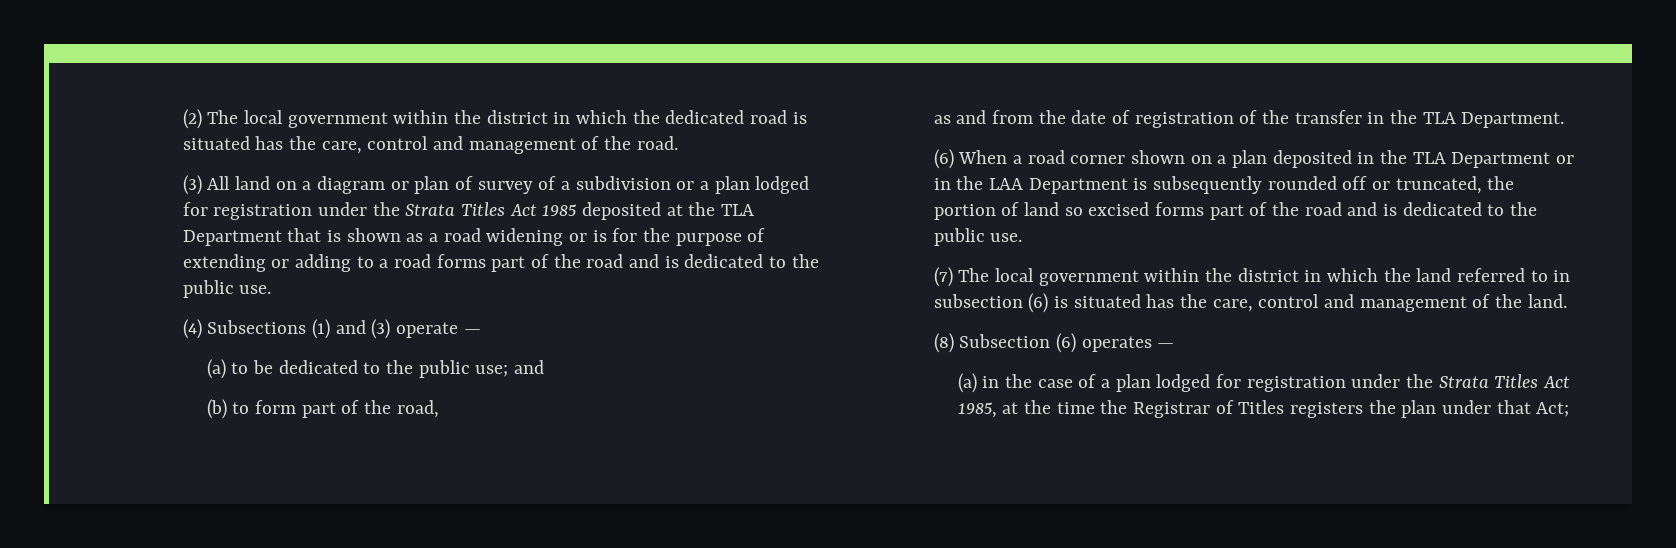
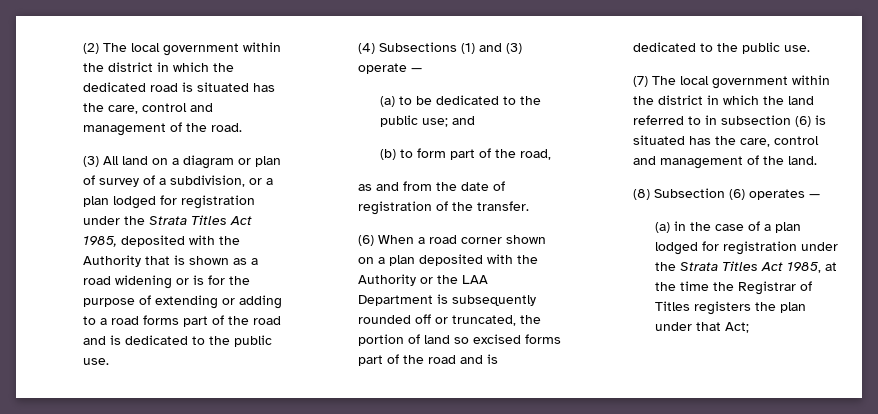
- (3) All land on a diagram or plan of survey of a subdivision or a plan lodged for registration under the Strata Titles Act 1985 deposited at the TLA Department that is shown as a road widening or is for the purpose of extending or adding to a road forms part of the road and is dedicated to the public use.
+ (3) All land on a diagram or plan of survey of a subdivision, or a plan lodged for registration under the Strata Titles Act 1985, deposited with the Authority that is shown as a road widening or is for the purpose of extending or adding to a road forms part of the road and is dedicated to the public use.
- as and from the date of registration of the transfer in the TLA Department.
+ as and from the date of registration of the transfer.
- (6) When a road corner shown on a plan deposited in the TLA Department or in the LAA Department is subsequently rounded off or truncated, the portion of land so excised forms part of the road and is dedicated to the public use.
+ (6) When a road corner shown on a plan deposited with the Authority or the LAA Department is subsequently rounded off or truncated, the portion of land so excised forms part of the road and is dedicated to the public use.

